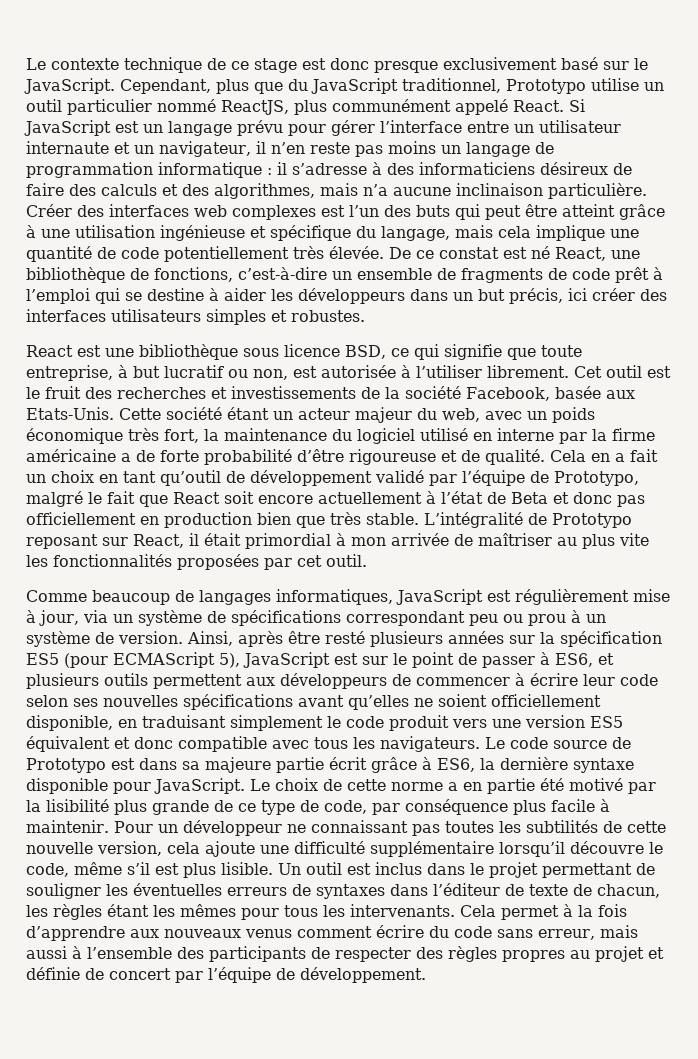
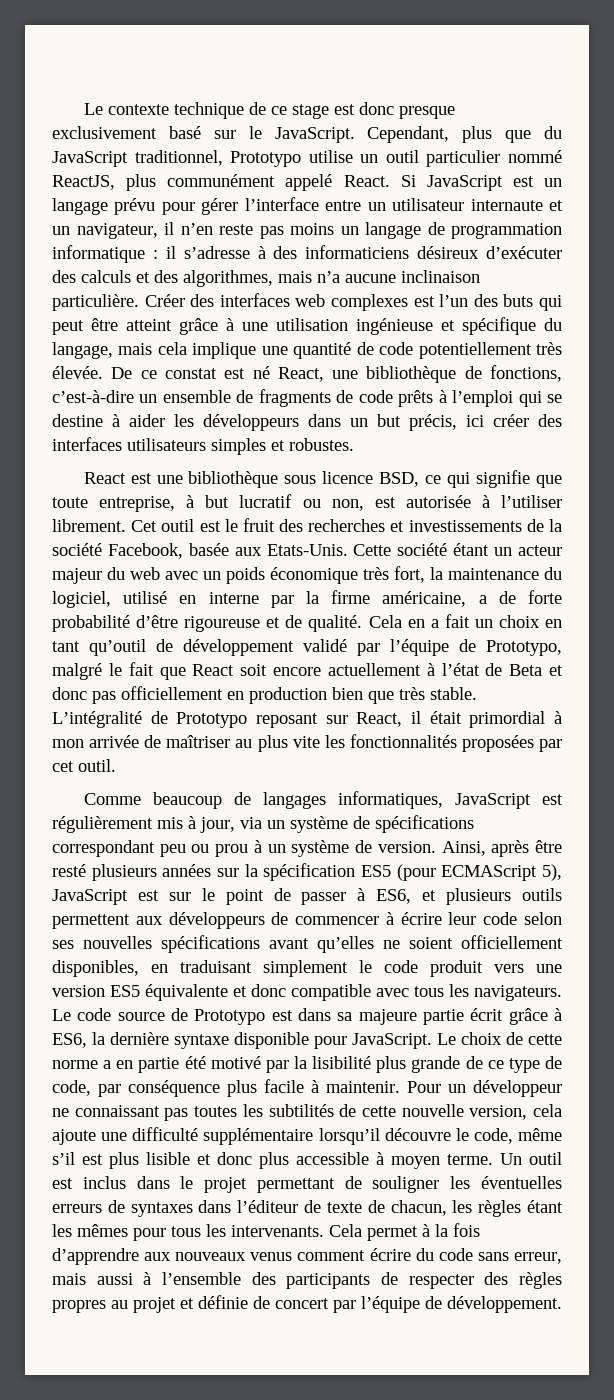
- Si JavaScript est un langage prévu pour gérer l’interface entre un utilisateur internaute et un navigateur, il n’en reste pas moins un langage de programmation informatique : il s’adresse à des informaticiens désireux de faire des calculs et des algorithmes, mais n’a aucune inclinaison particulière.
+ Si JavaScript est un langage prévu pour gérer l’interface entre un utilisateur internaute et un navigateur, il n’en reste pas moins un langage de programmation informatique : il s’adresse à des informaticiens désireux d’exécuter des calculs et des algorithmes, mais n’a aucune inclinaison particulière.
- De ce constat est né React, une bibliothèque de fonctions, c’est-à-dire un ensemble de fragments de code prêt à l’emploi qui se destine à aider les développeurs dans un but précis, ici créer des interfaces utilisateurs simples et robustes.
+ De ce constat est né React, une bibliothèque de fonctions, c’est-à-dire un ensemble de fragments de code prêts à l’emploi qui se destine à aider les développeurs dans un but précis, ici créer des interfaces utilisateurs simples et robustes.
- Cette société étant un acteur majeur du web, avec un poids économique très fort, la maintenance du logiciel utilisé en interne par la firme américaine a de forte probabilité d’être rigoureuse et de qualité.
+ Cette société étant un acteur majeur du web avec un poids économique très fort, la maintenance du logiciel, utilisé en interne par la firme américaine, a de forte probabilité d’être rigoureuse et de qualité.
- Comme beaucoup de langages informatiques, JavaScript est régulièrement mise à jour, via un système de spécifications correspondant peu ou prou à un système de version.
+ Comme beaucoup de langages informatiques, JavaScript est régulièrement mis à jour, via un système de spécifications correspondant peu ou prou à un système de version.
- Ainsi, après être resté plusieurs années sur la spécification ES5 (pour ECMAScript 5), JavaScript est sur le point de passer à ES6, et plusieurs outils permettent aux développeurs de commencer à écrire leur code selon ses nouvelles spécifications avant qu’elles ne soient officiellement disponible, en traduisant simplement le code produit vers une version ES5 équivalent et donc compatible avec tous les navigateurs.
+ Ainsi, après être resté plusieurs années sur la spécification ES5 (pour ECMAScript 5), JavaScript est sur le point de passer à ES6, et plusieurs outils permettent aux développeurs de commencer à écrire leur code selon ses nouvelles spécifications avant qu’elles ne soient officiellement disponibles, en traduisant simplement le code produit vers une version ES5 équivalente et donc compatible avec tous les navigateurs.
- Pour un développeur ne connaissant pas toutes les subtilités de cette nouvelle version, cela ajoute une difficulté supplémentaire lorsqu’il découvre le code, même s’il est plus lisible.
+ Pour un développeur ne connaissant pas toutes les subtilités de cette nouvelle version, cela ajoute une difficulté supplémentaire lorsqu’il découvre le code, même s’il est plus lisible et donc plus accessible à moyen terme.

